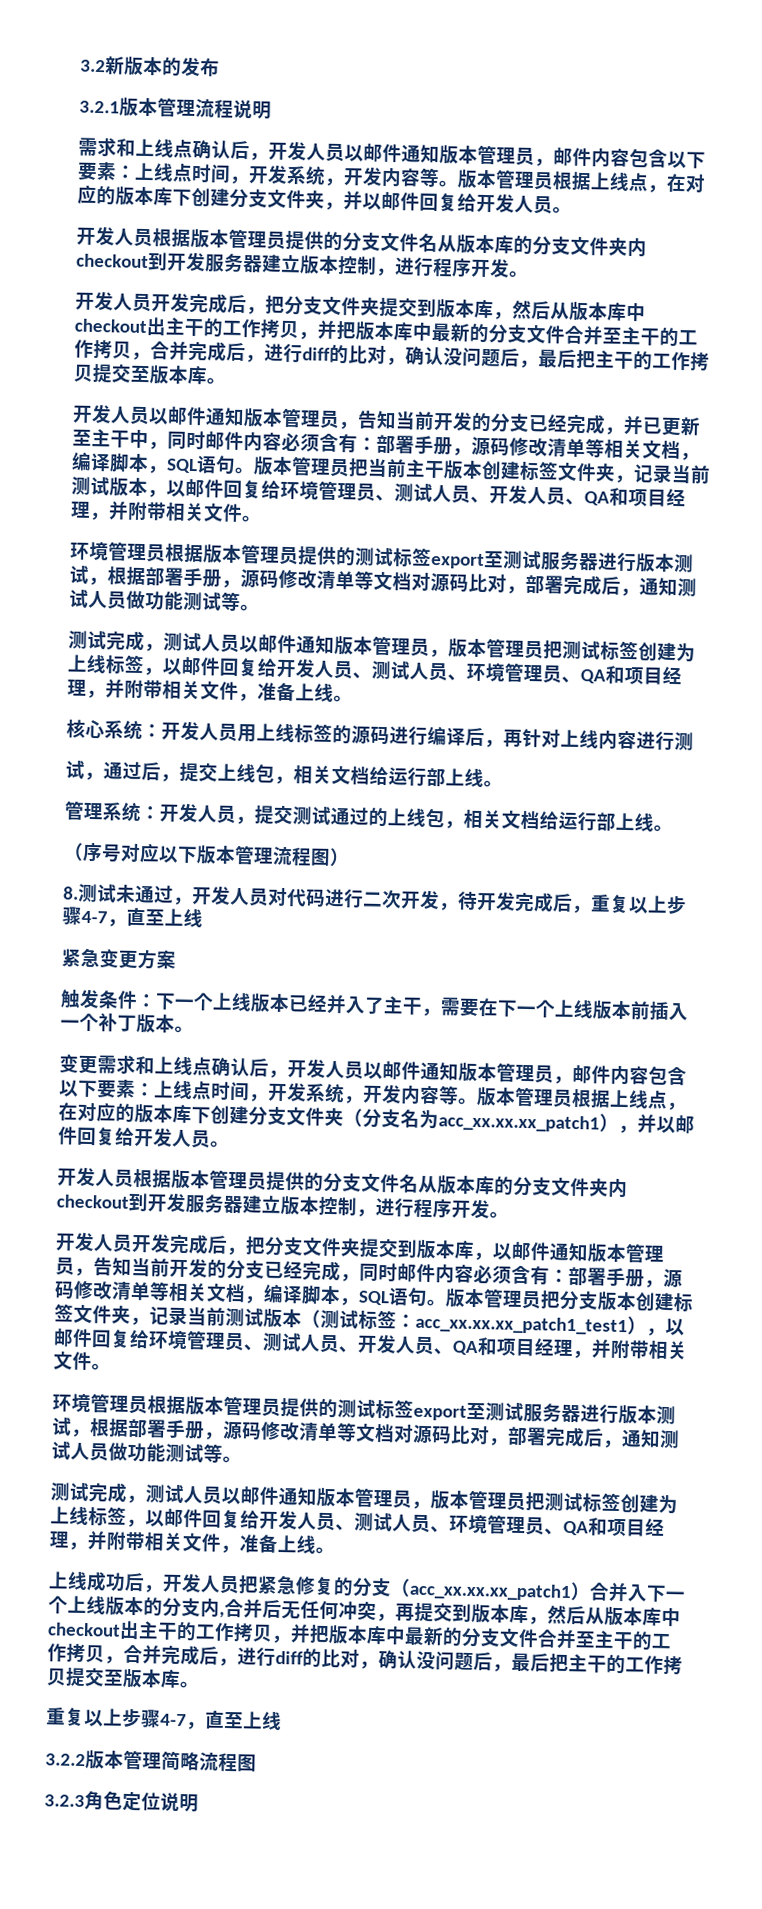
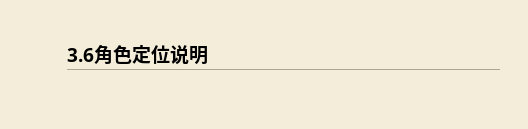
- 3.2新版本的发布
- 3.2.1版本管理流程说明
- 需求和上线点确认后，开发人员以邮件通知版本管理员，邮件内容包含以下要素：上线点时间，开发系统，开发内容等。版本管理员根据上线点，在对应的版本库下创建分支文件夹，并以邮件回复给开发人员。
- 开发人员根据版本管理员提供的分支文件名从版本库的分支文件夹内checkout到开发服务器建立版本控制，进行程序开发。
- 开发人员开发完成后，把分支文件夹提交到版本库，然后从版本库中checkout出主干的工作拷贝，并把版本库中最新的分支文件合并至主干的工作拷贝，合并完成后，进行diff的比对，确认没问题后，最后把主干的工作拷贝提交至版本库。
- 开发人员以邮件通知版本管理员，告知当前开发的分支已经完成，并已更新至主干中，同时邮件内容必须含有：部署手册，源码修改清单等相关文档，编译脚本，SQL语句。版本管理员把当前主干版本创建标签文件夹，记录当前测试版本，以邮件回复给环境管理员、测试人员、开发人员、QA和项目经理，并附带相关文件。
- 环境管理员根据版本管理员提供的测试标签export至测试服务器进行版本测试，根据部署手册，源码修改清单等文档对源码比对，部署完成后，通知测试人员做功能测试等。
- 测试完成，测试人员以邮件通知版本管理员，版本管理员把测试标签创建为上线标签，以邮件回复给开发人员、测试人员、环境管理员、QA和项目经理，并附带相关文件，准备上线。
- 核心系统：开发人员用上线标签的源码进行编译后，再针对上线内容进行测
- 试，通过后，提交上线包，相关文档给运行部上线。
- 管理系统：开发人员，提交测试通过的上线包，相关文档给运行部上线。
- （序号对应以下版本管理流程图）
- 8.测试未通过，开发人员对代码进行二次开发，待开发完成后，重复以上步骤4-7，直至上线
- 紧急变更方案
- 触发条件：下一个上线版本已经并入了主干，需要在下一个上线版本前插入一个补丁版本。
- 变更需求和上线点确认后，开发人员以邮件通知版本管理员，邮件内容包含以下要素：上线点时间，开发系统，开发内容等。版本管理员根据上线点，在对应的版本库下创建分支文件夹（分支名为acc_xx.xx.xx_patch1），并以邮件回复给开发人员。
- 开发人员根据版本管理员提供的分支文件名从版本库的分支文件夹内checkout到开发服务器建立版本控制，进行程序开发。
- 开发人员开发完成后，把分支文件夹提交到版本库，以邮件通知版本管理员，告知当前开发的分支已经完成，同时邮件内容必须含有：部署手册，源码修改清单等相关文档，编译脚本，SQL语句。版本管理员把分支版本创建标签文件夹，记录当前测试版本（测试标签：acc_xx.xx.xx_patch1_test1），以邮件回复给环境管理员、测试人员、开发人员、QA和项目经理，并附带相关文件。
- 环境管理员根据版本管理员提供的测试标签export至测试服务器进行版本测试，根据部署手册，源码修改清单等文档对源码比对，部署完成后，通知测试人员做功能测试等。
- 测试完成，测试人员以邮件通知版本管理员，版本管理员把测试标签创建为上线标签，以邮件回复给开发人员、测试人员、环境管理员、QA和项目经理，并附带相关文件，准备上线。
- 上线成功后，开发人员把紧急修复的分支（acc_xx.xx.xx_patch1）合并入下一个上线版本的分支内,合并后无任何冲突，再提交到版本库，然后从版本库中checkout出主干的工作拷贝，并把版本库中最新的分支文件合并至主干的工作拷贝，合并完成后，进行diff的比对，确认没问题后，最后把主干的工作拷贝提交至版本库。
- 重复以上步骤4-7，直至上线
- 3.2.2版本管理简略流程图
- 3.2.3角色定位说明
+ 3.6角色定位说明

